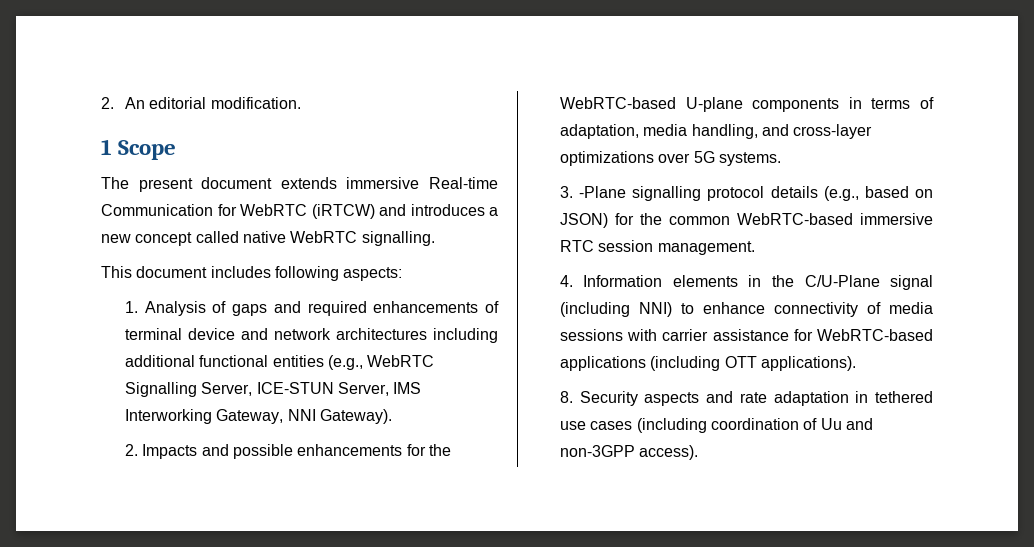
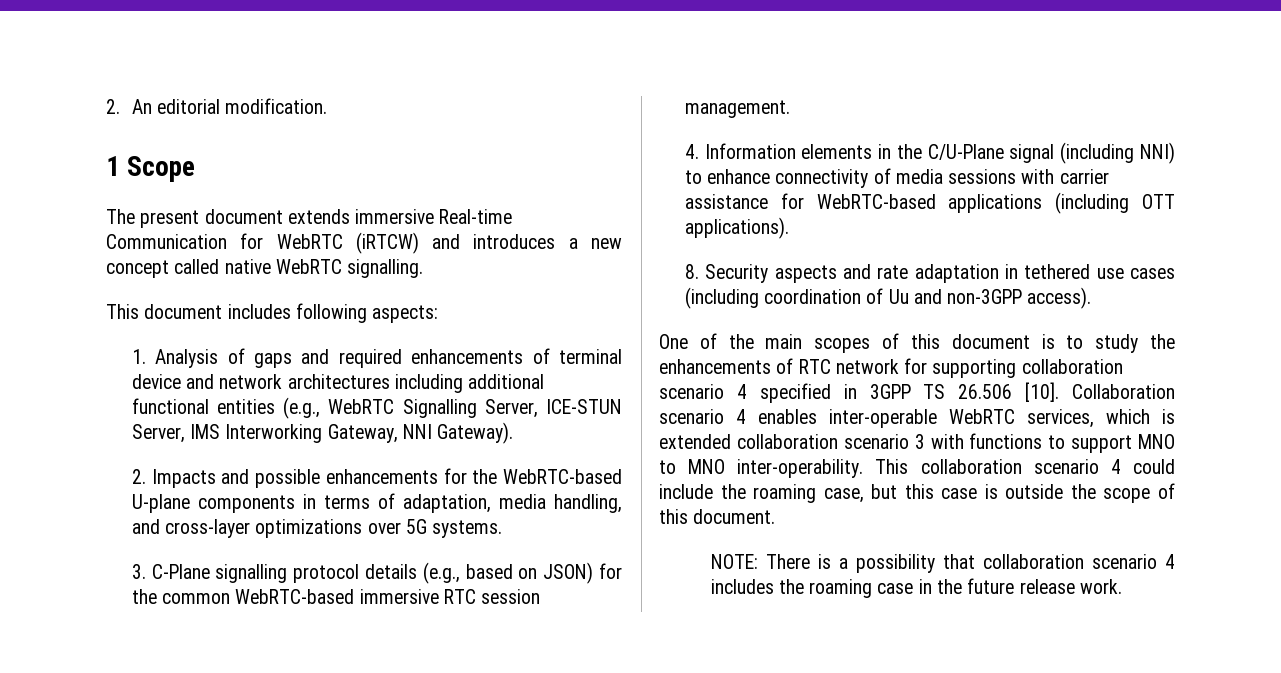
- 3. -Plane signalling protocol details (e.g., based on JSON) for the common WebRTC-based immersive RTC session management.
+ 3. C-Plane signalling protocol details (e.g., based on JSON) for the common WebRTC-based immersive RTC session management.
+ One of the main scopes of this document is to study the enhancements of RTC network for supporting collaboration scenario 4 specified in 3GPP TS 26.506 [10]. Collaboration scenario 4 enables inter-operable WebRTC services, which is extended collaboration scenario 3 with functions to support MNO to MNO inter-operability. This collaboration scenario 4 could include the roaming case, but this case is outside the scope of this document.
+ NOTE: There is a possibility that collaboration scenario 4 includes the roaming case in the future release work.

